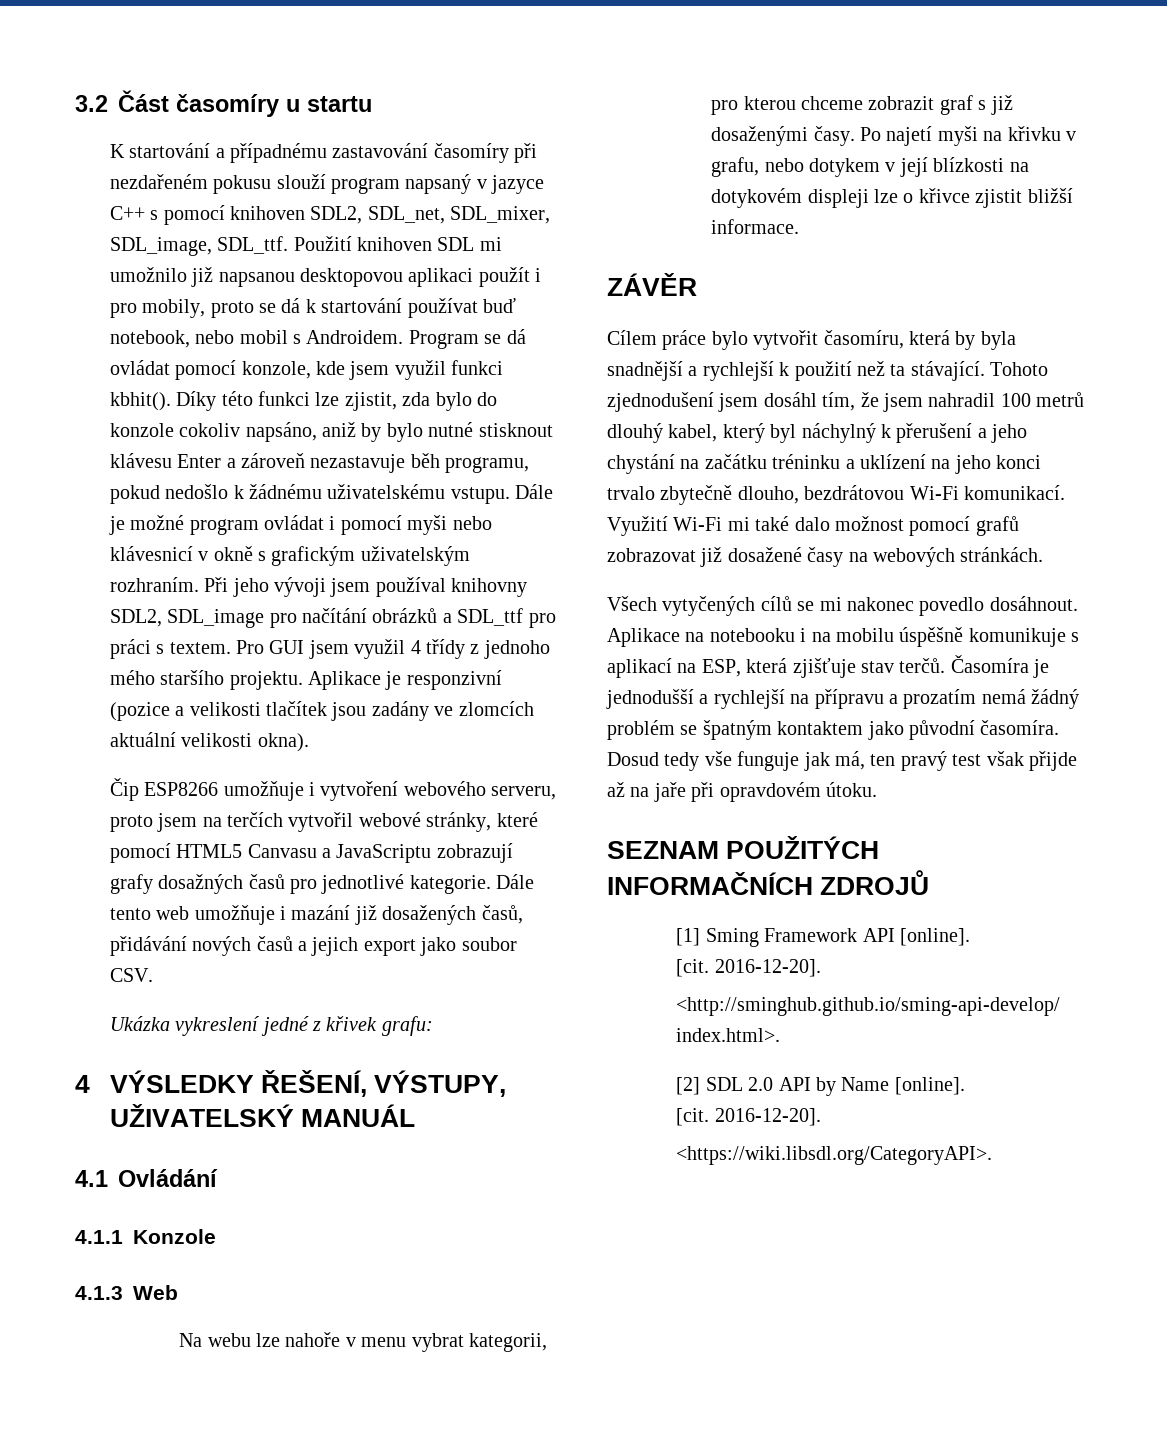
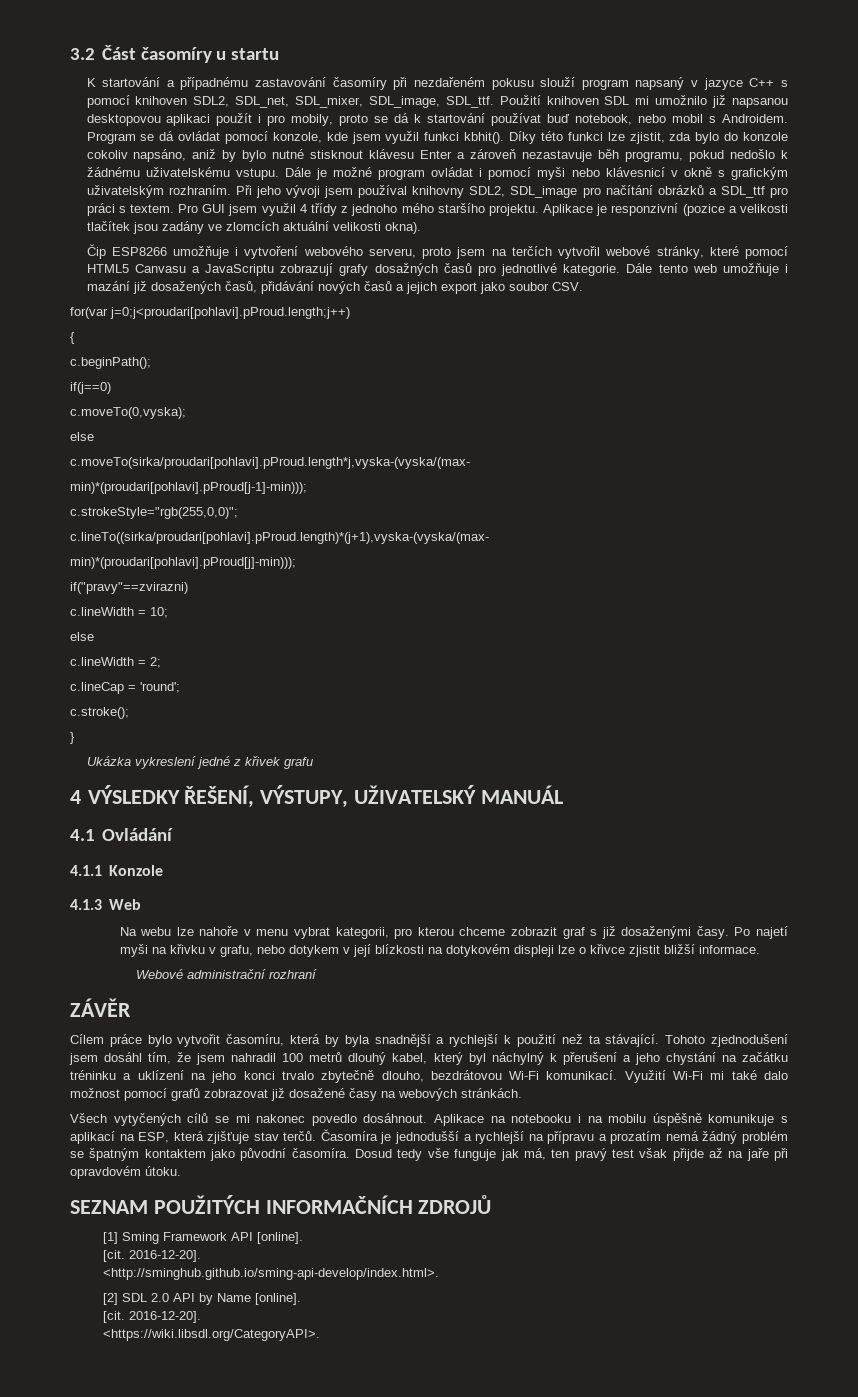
+ for(var j=0;j<proudari[pohlavi].pProud.length;j++)
+ {
+ c.beginPath();
+ if(j==0)
+ c.moveTo(0,vyska);
+ else
+ c.moveTo(sirka/proudari[pohlavi].pProud.length*j,vyska-(vyska/(max-
+ min)*(proudari[pohlavi].pProud[j-1]-min)));
+ c.strokeStyle="rgb(255,0,0)";
+ c.lineTo((sirka/proudari[pohlavi].pProud.length)*(j+1),vyska-(vyska/(max-
+ min)*(proudari[pohlavi].pProud[j]-min)));
+ if("pravy"==zvirazni)
+ c.lineWidth = 10;
+ else
+ c.lineWidth = 2;
+ c.lineCap = 'round';
+ c.stroke();
+ }
- Ukázka vykreslení jedné z křivek grafu:
+ Ukázka vykreslení jedné z křivek grafu
+ Webové administrační rozhraní

